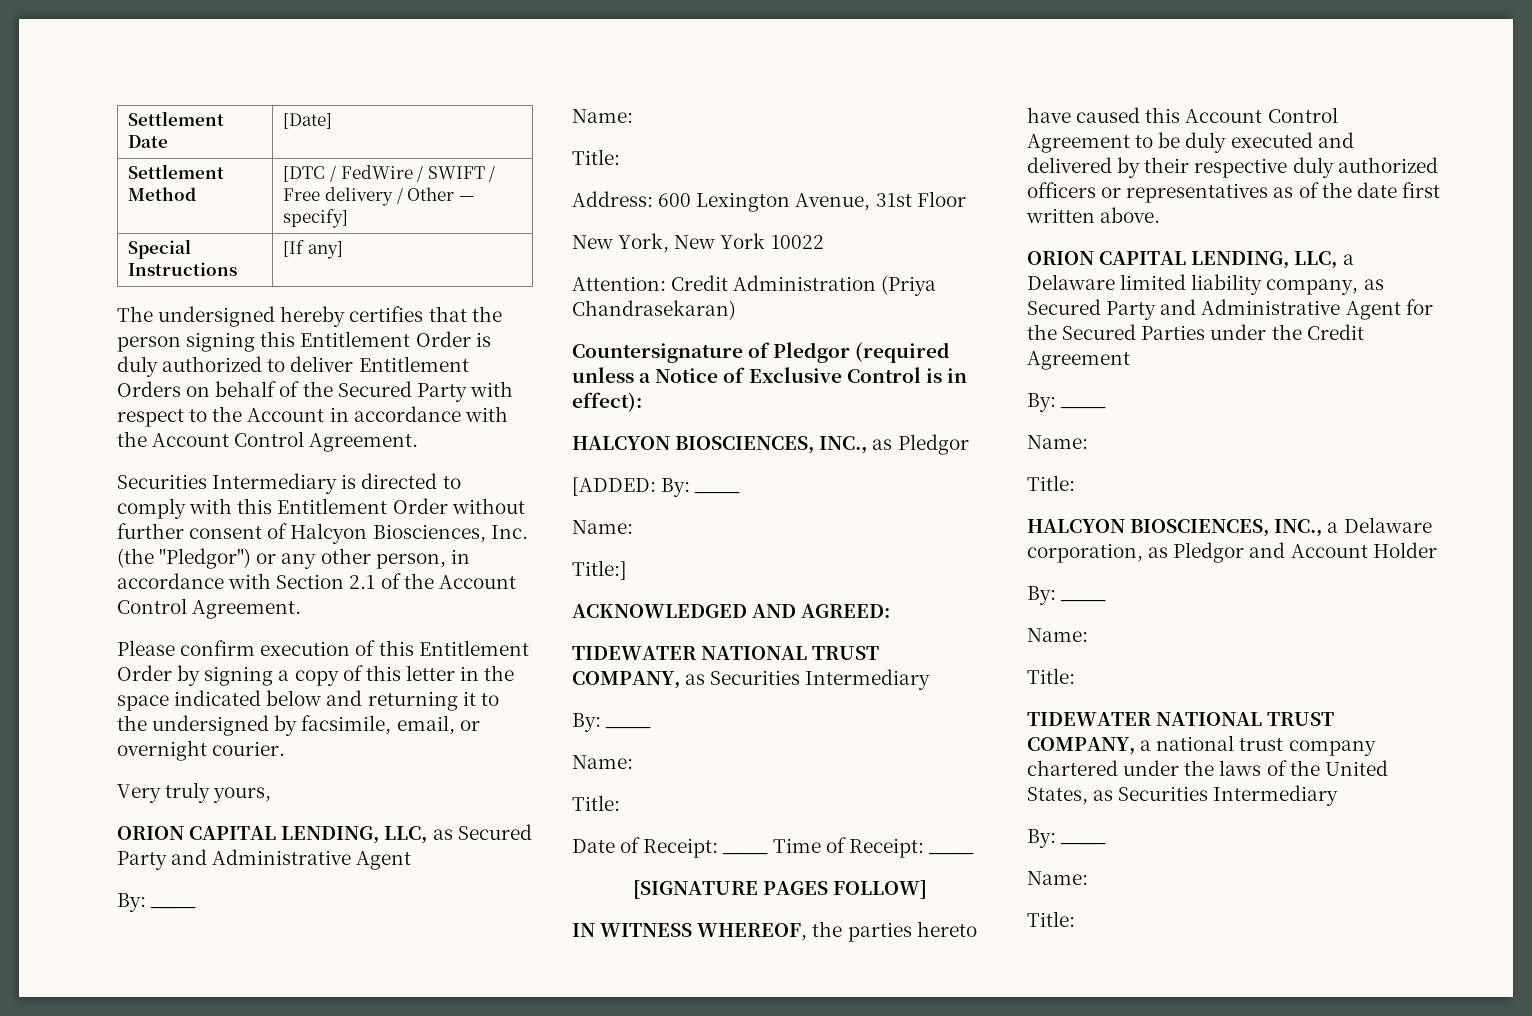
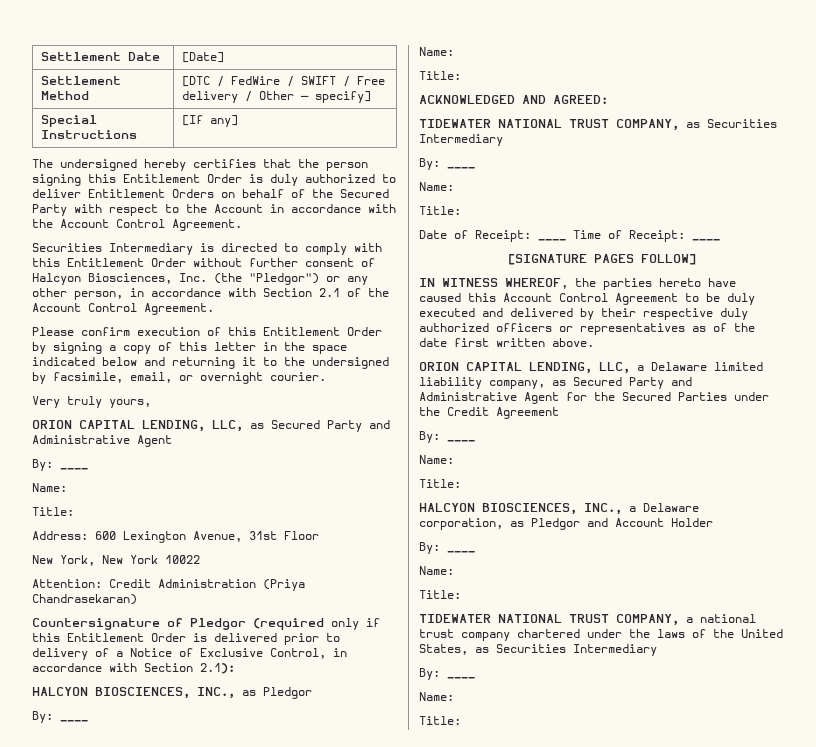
- Countersignature of Pledgor (required unless a Notice of Exclusive Control is in effect):
+ Countersignature of Pledgor (required only if this Entitlement Order is delivered prior to delivery of a Notice of Exclusive Control, in accordance with Section 2.1):
  HALCYON BIOSCIENCES, INC., as Pledgor
- [ADDED: By: ____
+ By: ____
  Name:
- Title:]
+ Title:

